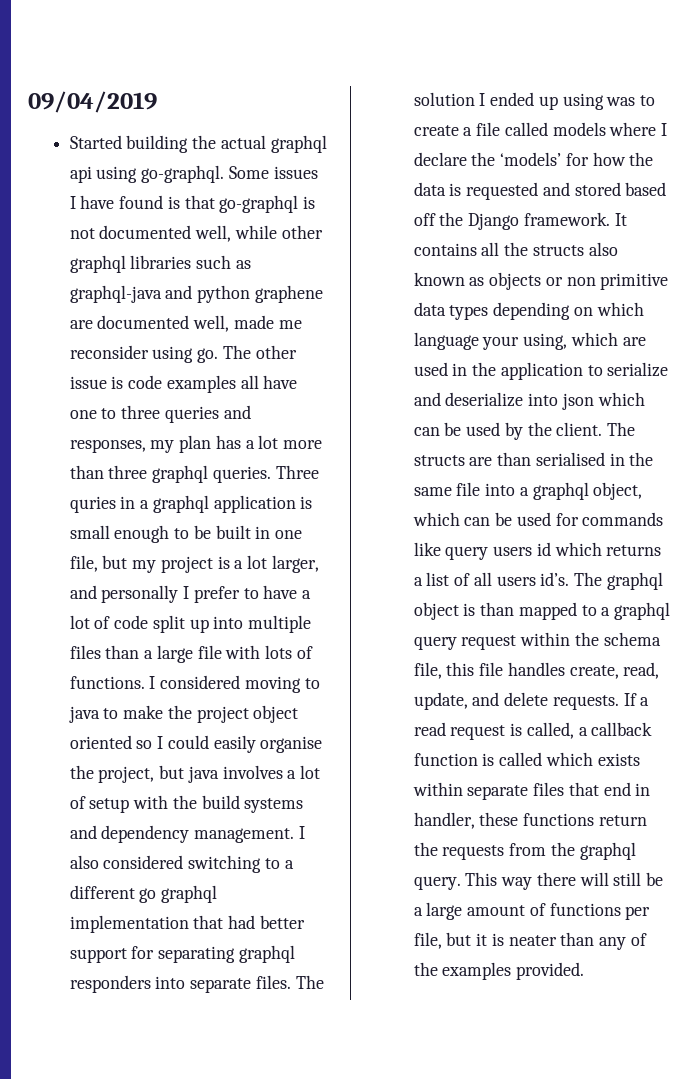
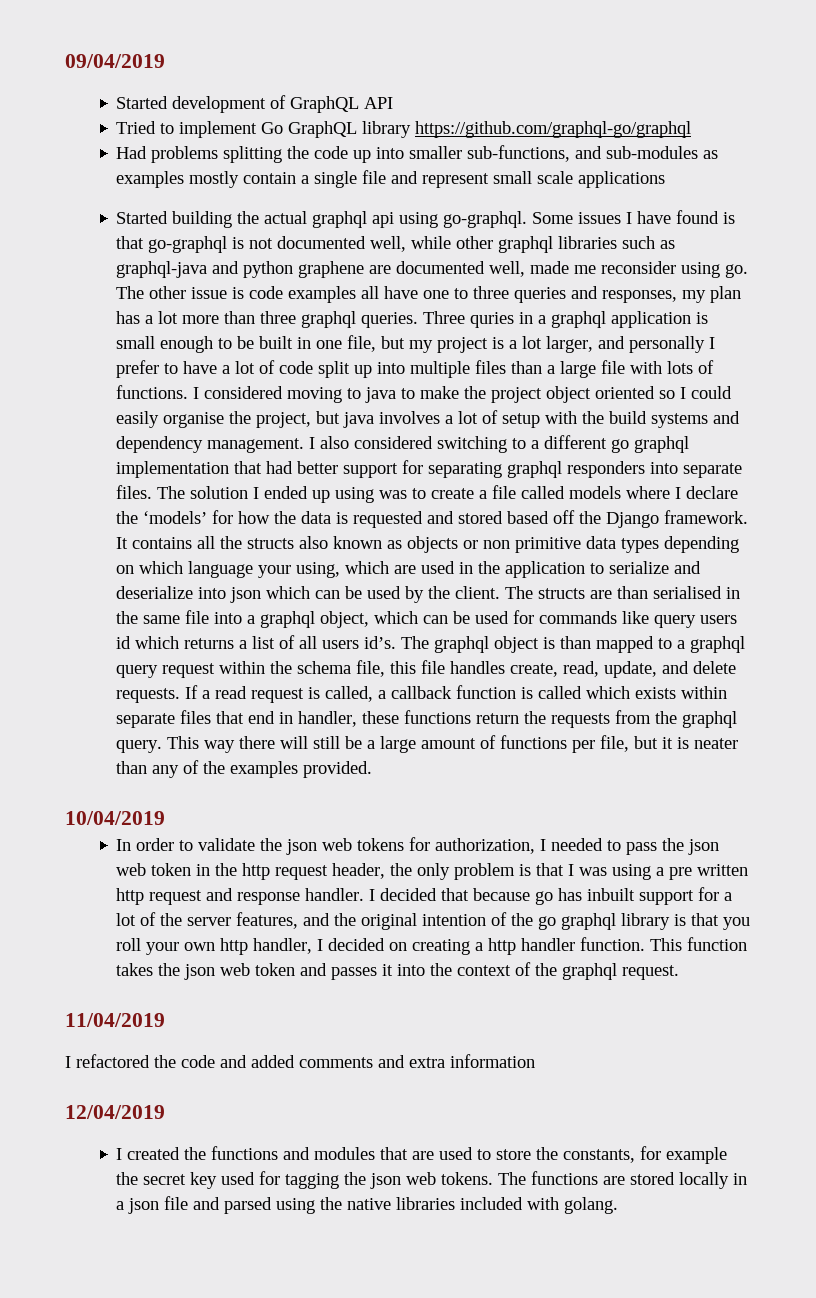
+ Started development of GraphQL API
+ Tried to implement Go GraphQL library https://github.com/graphql-go/graphql
+ Had problems splitting the code up into smaller sub-functions, and sub-modules as examples mostly contain a single file and represent small scale applications
+ 10/04/2019
+ In order to validate the json web tokens for authorization, I needed to pass the json web token in the http request header, the only problem is that I was using a pre written http request and response handler. I decided that because go has inbuilt support for a lot of the server features, and the original intention of the go graphql library is that you roll your own http handler, I decided on creating a http handler function. This function takes the json web token and passes it into the context of the graphql request.
+ 11/04/2019
+ I refactored the code and added comments and extra information
+ 12/04/2019
+ I created the functions and modules that are used to store the constants, for example the secret key used for tagging the json web tokens. The functions are stored locally in a json file and parsed using the native libraries included with golang.

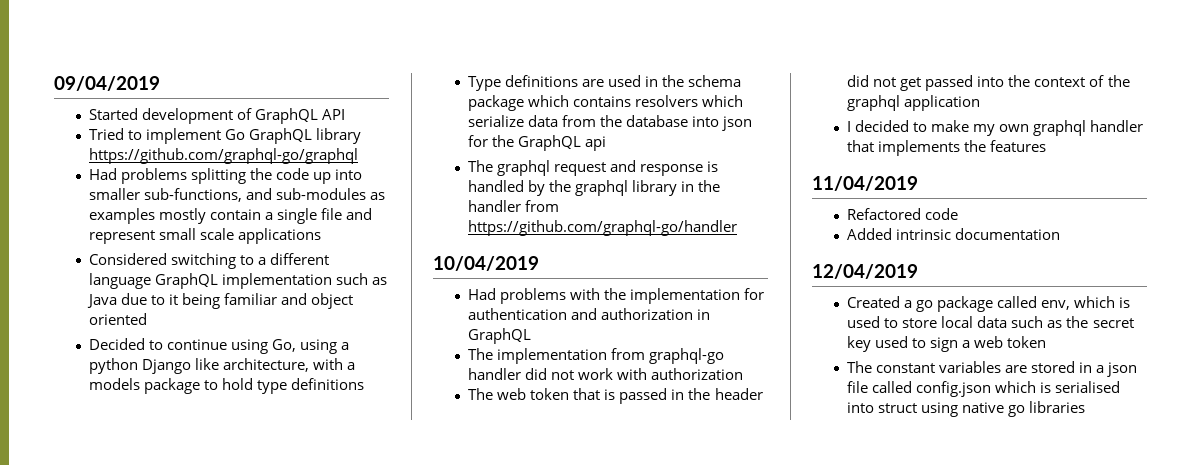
- Started building the actual graphql api using go-graphql. Some issues I have found is that go-graphql is not documented well, while other graphql libraries such as graphql-java and python graphene are documented well, made me reconsider using go. The other issue is code examples all have one to three queries and responses, my plan has a lot more than three graphql queries. Three quries in a graphql application is small enough to be built in one file, but my project is a lot larger, and personally I prefer to have a lot of code split up into multiple files than a large file with lots of functions. I considered moving to java to make the project object oriented so I could easily organise the project, but java involves a lot of setup with the build systems and dependency management. I also considered switching to a different go graphql implementation that had better support for separating graphql responders into separate files. The solution I ended up using was to create a file called models where I declare the ‘models’ for how the data is requested and stored based off the Django framework. It contains all the structs also known as objects or non primitive data types depending on which language your using, which are used in the application to serialize and deserialize into json which can be used by the client. The structs are than serialised in the same file into a graphql object, which can be used for commands like query users id which returns a list of all users id’s. The graphql object is than mapped to a graphql query request within the schema file, this file handles create, read, update, and delete requests. If a read request is called, a callback function is called which exists within separate files that end in handler, these functions return the requests from the graphql query. This way there will still be a large amount of functions per file, but it is neater than any of the examples provided.
+ Considered switching to a different language GraphQL implementation such as Java due to it being familiar and object oriented
+ Decided to continue using Go, using a python Django like architecture, with a models package to hold type definitions
+ Type definitions are used in the schema package which contains resolvers which serialize data from the database into json for the GraphQL api
+ The graphql request and response is handled by the graphql library in the handler from https://github.com/graphql-go/handler
  10/04/2019
- In order to validate the json web tokens for authorization, I needed to pass the json web token in the http request header, the only problem is that I was using a pre written http request and response handler. I decided that because go has inbuilt support for a lot of the server features, and the original intention of the go graphql library is that you roll your own http handler, I decided on creating a http handler function. This function takes the json web token and passes it into the context of the graphql request.
+ Had problems with the implementation for authentication and authorization in GraphQL
+ The implementation from graphql-go handler did not work with authorization
+ The web token that is passed in the header did not get passed into the context of the graphql application
+ I decided to make my own graphql handler that implements the features
  11/04/2019
- I refactored the code and added comments and extra information
+ Refactored code
+ Added intrinsic documentation
  12/04/2019
- I created the functions and modules that are used to store the constants, for example the secret key used for tagging the json web tokens. The functions are stored locally in a json file and parsed using the native libraries included with golang.
+ Created a go package called env, which is used to store local data such as the secret key used to sign a web token
+ The constant variables are stored in a json file called config.json which is serialised into struct using native go libraries

